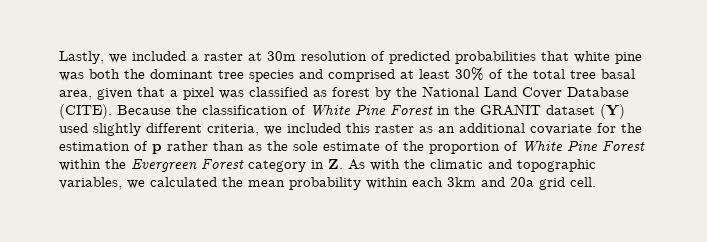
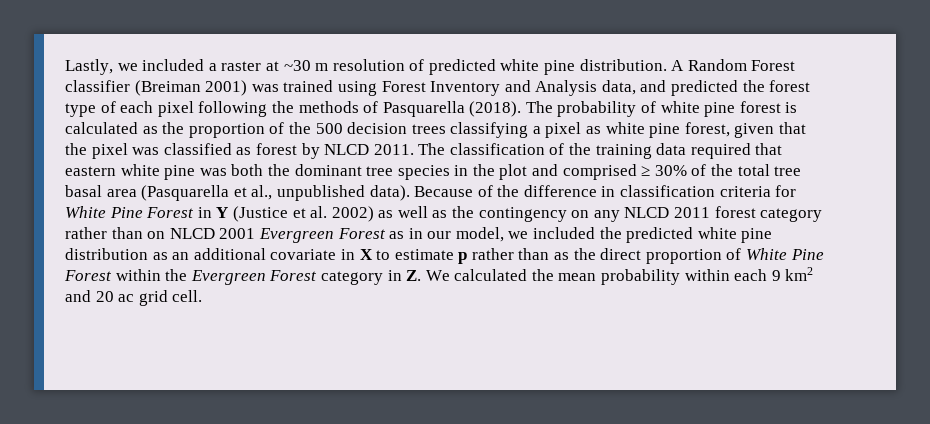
- Lastly, we included a raster at 30m resolution of predicted probabilities that white pine was both the dominant tree species and comprised at least 30% of the total tree basal area, given that a pixel was classified as forest by the National Land Cover Database (CITE). Because the classification of White Pine Forest in the GRANIT dataset (Y) used slightly different criteria, we included this raster as an additional covariate for the estimation of p rather than as the sole estimate of the proportion of White Pine Forest within the Evergreen Forest category in Z. As with the climatic and topographic variables, we calculated the mean probability within each 3km and 20a grid cell.
+ Lastly, we included a raster at ~30 m resolution of predicted white pine distribution. A Random Forest classifier (Breiman 2001) was trained using Forest Inventory and Analysis data, and predicted the forest type of each pixel following the methods of Pasquarella (2018). The probability of white pine forest is calculated as the proportion of the 500 decision trees classifying a pixel as white pine forest, given that the pixel was classified as forest by NLCD 2011. The classification of the training data required that eastern white pine was both the dominant tree species in the plot and comprised ≥ 30% of the total tree basal area (Pasquarella et al., unpublished data). Because of the difference in classification criteria for White Pine Forest in Y (Justice et al. 2002) as well as the contingency on any NLCD 2011 forest category rather than on NLCD 2001 Evergreen Forest as in our model, we included the predicted white pine distribution as an additional covariate in X to estimate p rather than as the direct proportion of White Pine Forest within the Evergreen Forest category in Z. We calculated the mean probability within each 9 km2 and 20 ac grid cell.

